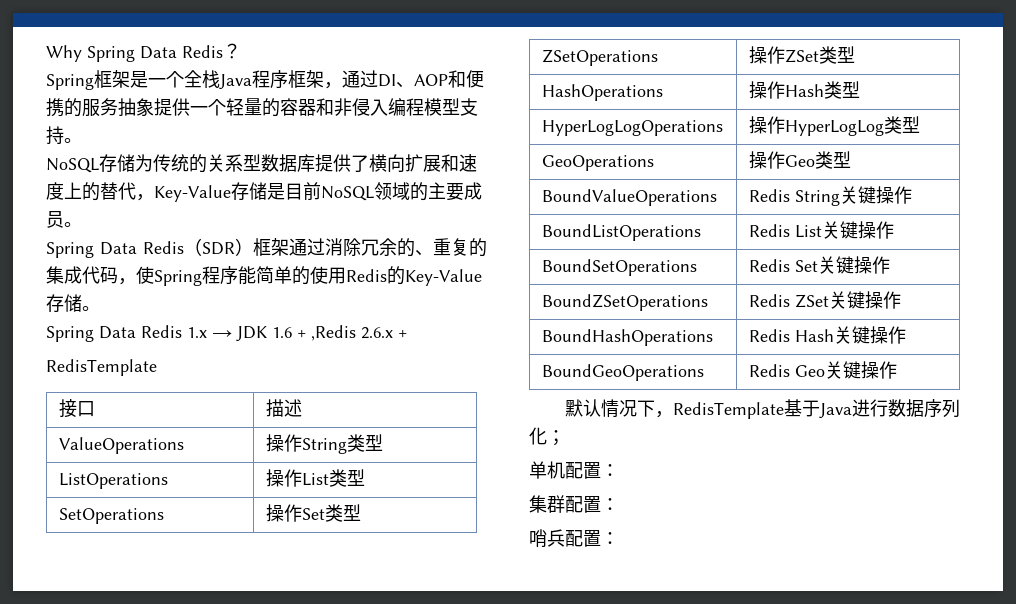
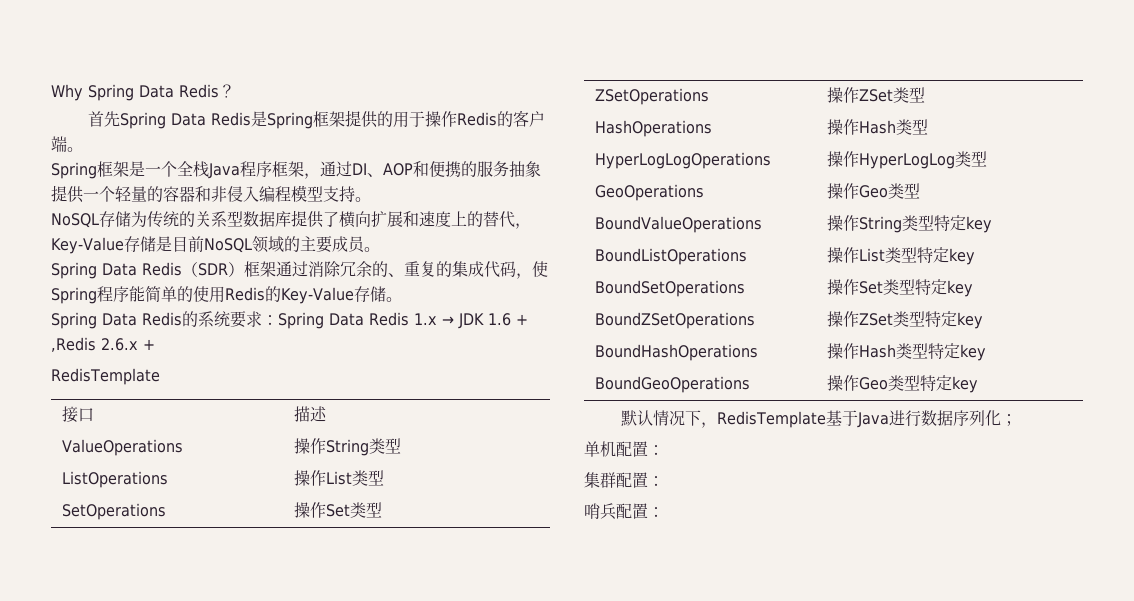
+ 首先Spring Data Redis是Spring框架提供的用于操作Redis的客户端。
- Spring Data Redis 1.x → JDK 1.6 + ,Redis 2.6.x +
+ Spring Data Redis的系统要求：Spring Data Redis 1.x → JDK 1.6 + ,Redis 2.6.x +
- BoundValueOperations | Redis String关键操作
- BoundListOperations | Redis List关键操作
- BoundSetOperations | Redis Set关键操作
- BoundZSetOperations | Redis ZSet关键操作
- BoundHashOperations | Redis Hash关键操作
- BoundGeoOperations | Redis Geo关键操作
+ BoundValueOperations | 操作String类型特定key
+ BoundListOperations | 操作List类型特定key
+ BoundSetOperations | 操作Set类型特定key
+ BoundZSetOperations | 操作ZSet类型特定key
+ BoundHashOperations | 操作Hash类型特定key
+ BoundGeoOperations | 操作Geo类型特定key

